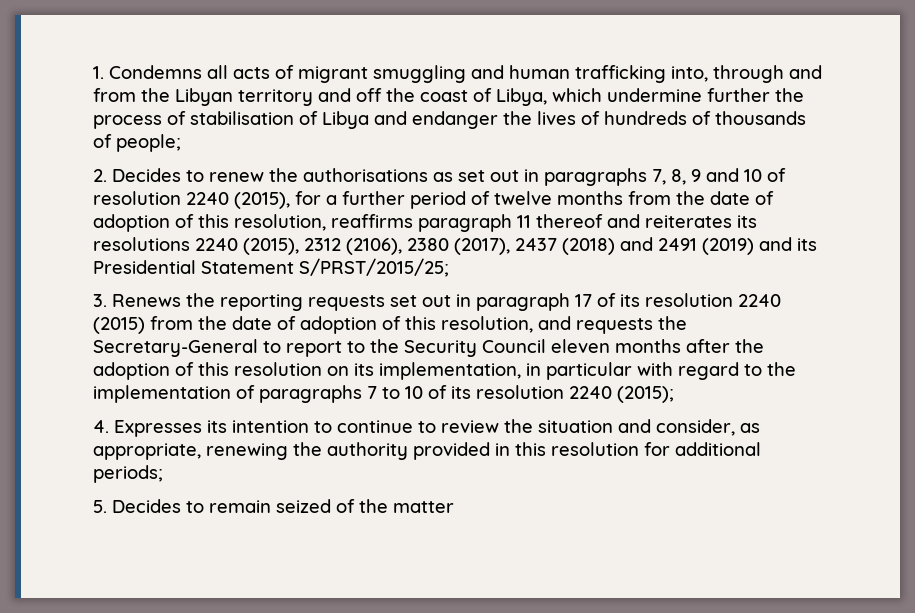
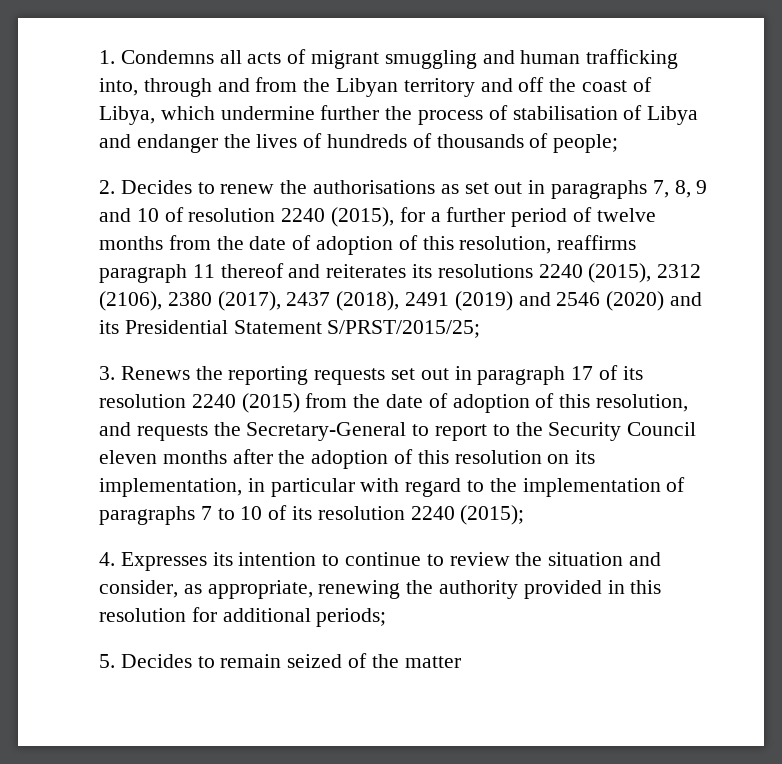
- 2. Decides to renew the authorisations as set out in paragraphs 7, 8, 9 and 10 of resolution 2240 (2015), for a further period of twelve months from the date of adoption of this resolution, reaffirms paragraph 11 thereof and reiterates its resolutions 2240 (2015), 2312 (2106), 2380 (2017), 2437 (2018) and 2491 (2019) and its Presidential Statement S/PRST/2015/25;
+ 2. Decides to renew the authorisations as set out in paragraphs 7, 8, 9 and 10 of resolution 2240 (2015), for a further period of twelve months from the date of adoption of this resolution, reaffirms paragraph 11 thereof and reiterates its resolutions 2240 (2015), 2312 (2106), 2380 (2017), 2437 (2018), 2491 (2019) and 2546 (2020) and its Presidential Statement S/PRST/2015/25;

